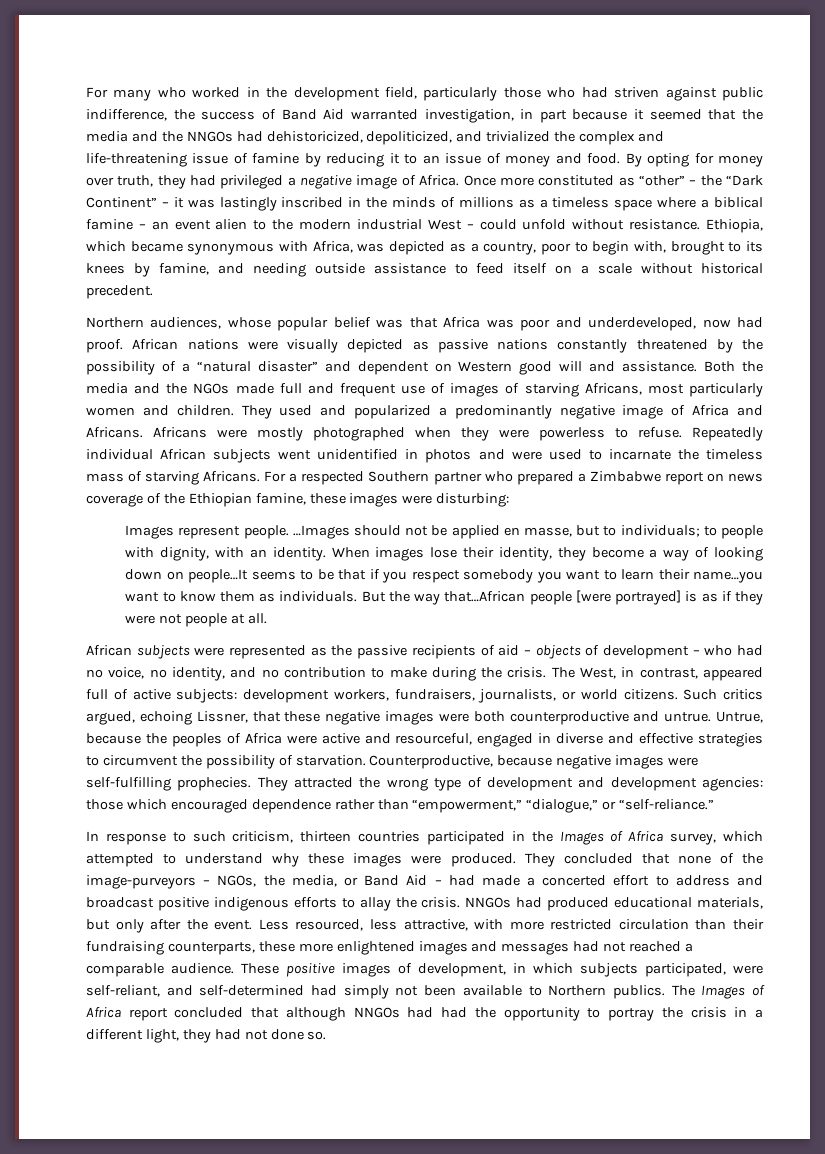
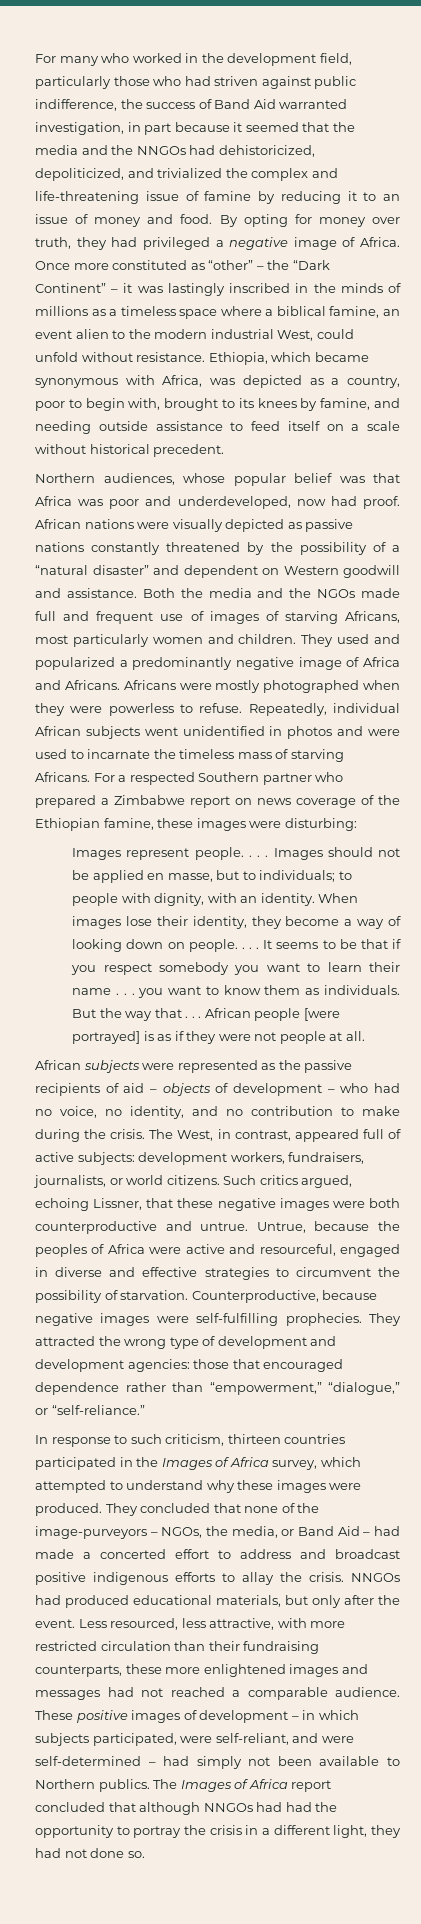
- Once more constituted as “other” – the “Dark Continent” – it was lastingly inscribed in the minds of millions as a timeless space where a biblical famine – an event alien to the modern industrial West – could unfold without resistance.
+ Once more constituted as “other” – the “Dark Continent” – it was lastingly inscribed in the minds of millions as a timeless space where a biblical famine, an event alien to the modern industrial West, could unfold without resistance.
- African nations were visually depicted as passive nations constantly threatened by the possibility of a “natural disaster” and dependent on Western good will and assistance.
+ African nations were visually depicted as passive nations constantly threatened by the possibility of a “natural disaster” and dependent on Western goodwill and assistance.
- Repeatedly individual African subjects went unidentified in photos and were used to incarnate the timeless mass of starving Africans.
+ Repeatedly, individual African subjects went unidentified in photos and were used to incarnate the timeless mass of starving Africans.
- Images represent people. …Images should not be applied en masse, but to individuals; to people with dignity, with an identity.
+ Images represent people. . . . Images should not be applied en masse, but to individuals; to people with dignity, with an identity.
- When images lose their identity, they become a way of looking down on people…It seems to be that if you respect somebody you want to learn their name…you want to know them as individuals.
+ When images lose their identity, they become a way of looking down on people. . . . It seems to be that if you respect somebody you want to learn their name . . . you want to know them as individuals.
- But the way that…African people [were portrayed] is as if they were not people at all.
+ But the way that . . . African people [were portrayed] is as if they were not people at all.
- They attracted the wrong type of development and development agencies: those which encouraged dependence rather than “empowerment,” “dialogue,” or “self-reliance.”
+ They attracted the wrong type of development and development agencies: those that encouraged dependence rather than “empowerment,” “dialogue,” or “self-reliance.”
- These positive images of development, in which subjects participated, were self-reliant, and self-determined had simply not been available to Northern publics.
+ These positive images of development – in which subjects participated, were self-reliant, and were self-determined – had simply not been available to Northern publics.

